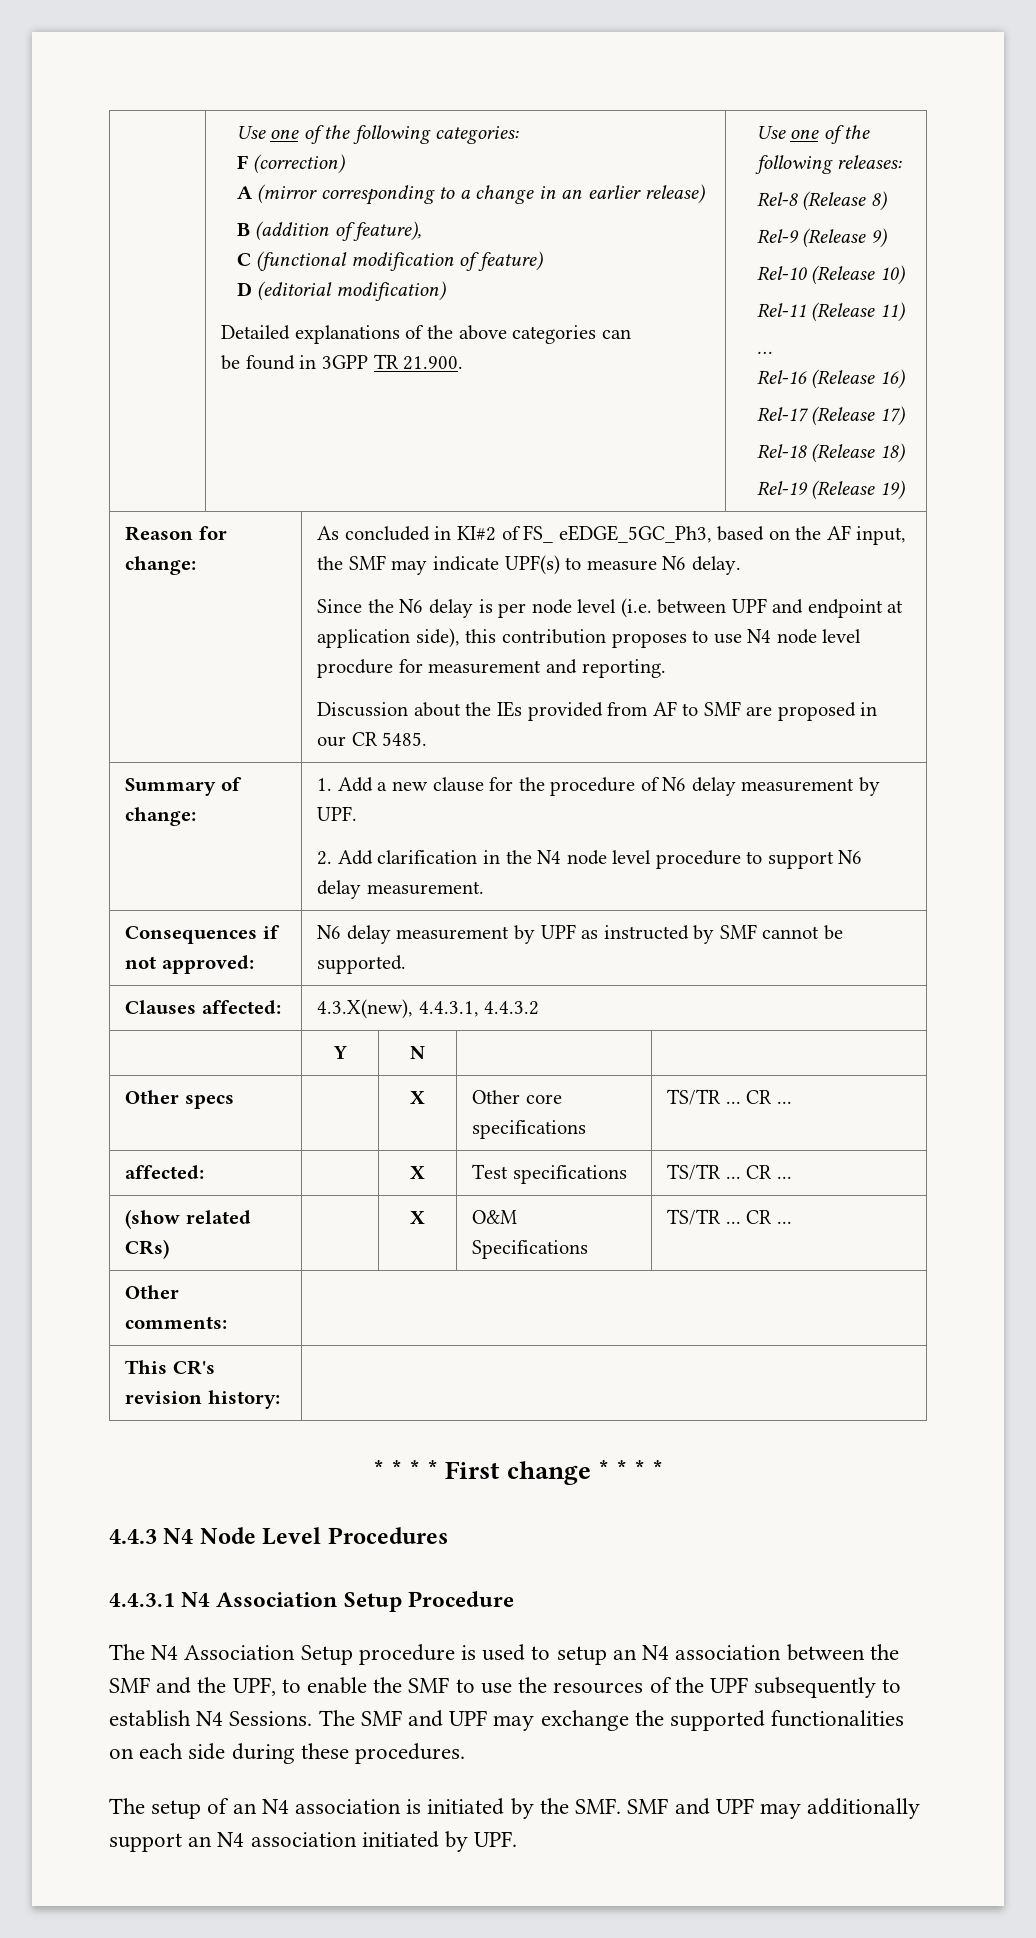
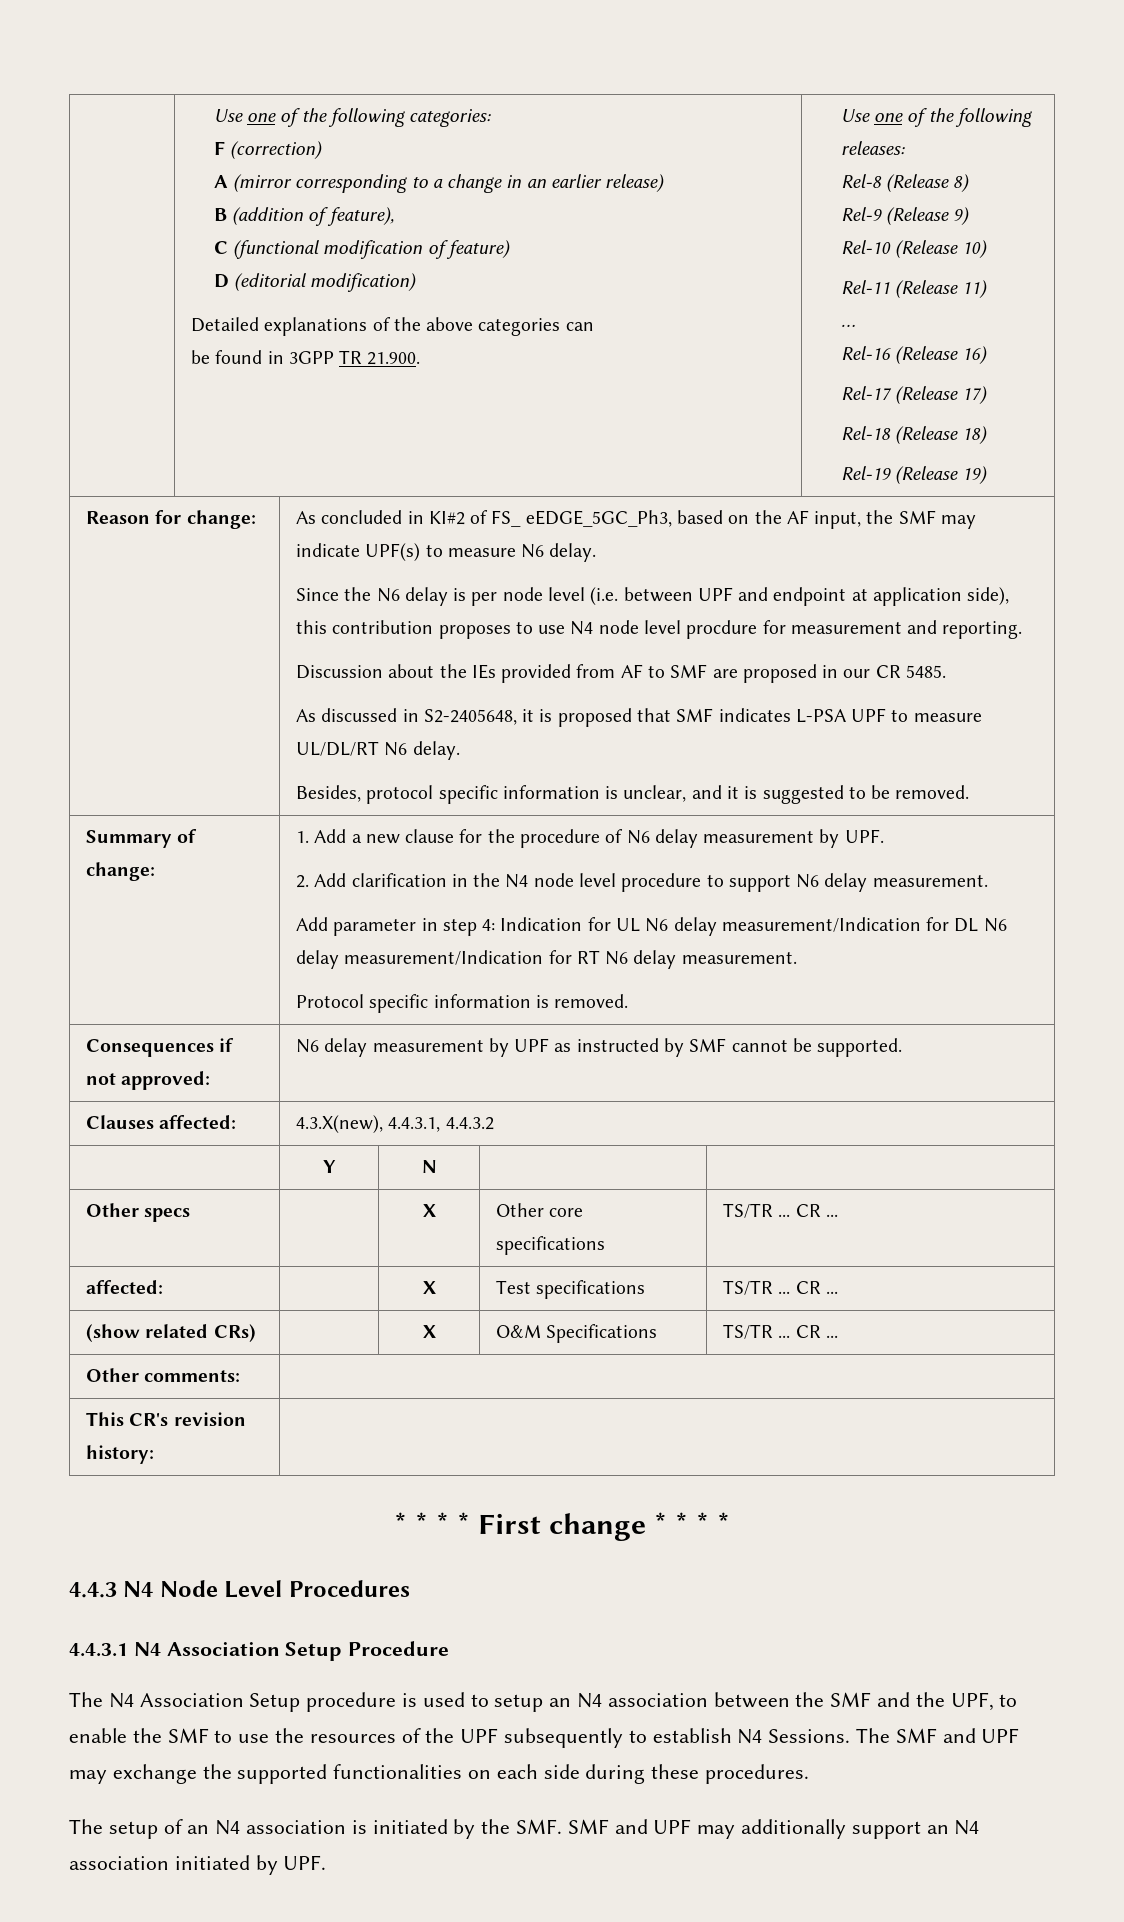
+ As discussed in S2-2405648, it is proposed that SMF indicates L-PSA UPF to measure UL/DL/RT N6 delay.
+ Besides, protocol specific information is unclear, and it is suggested to be removed.
+ Add parameter in step 4: Indication for UL N6 delay measurement/Indication for DL N6 delay measurement/Indication for RT N6 delay measurement.
+ Protocol specific information is removed.

